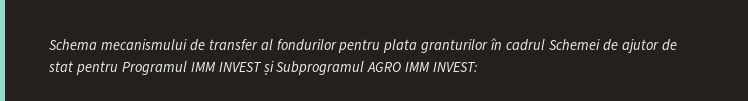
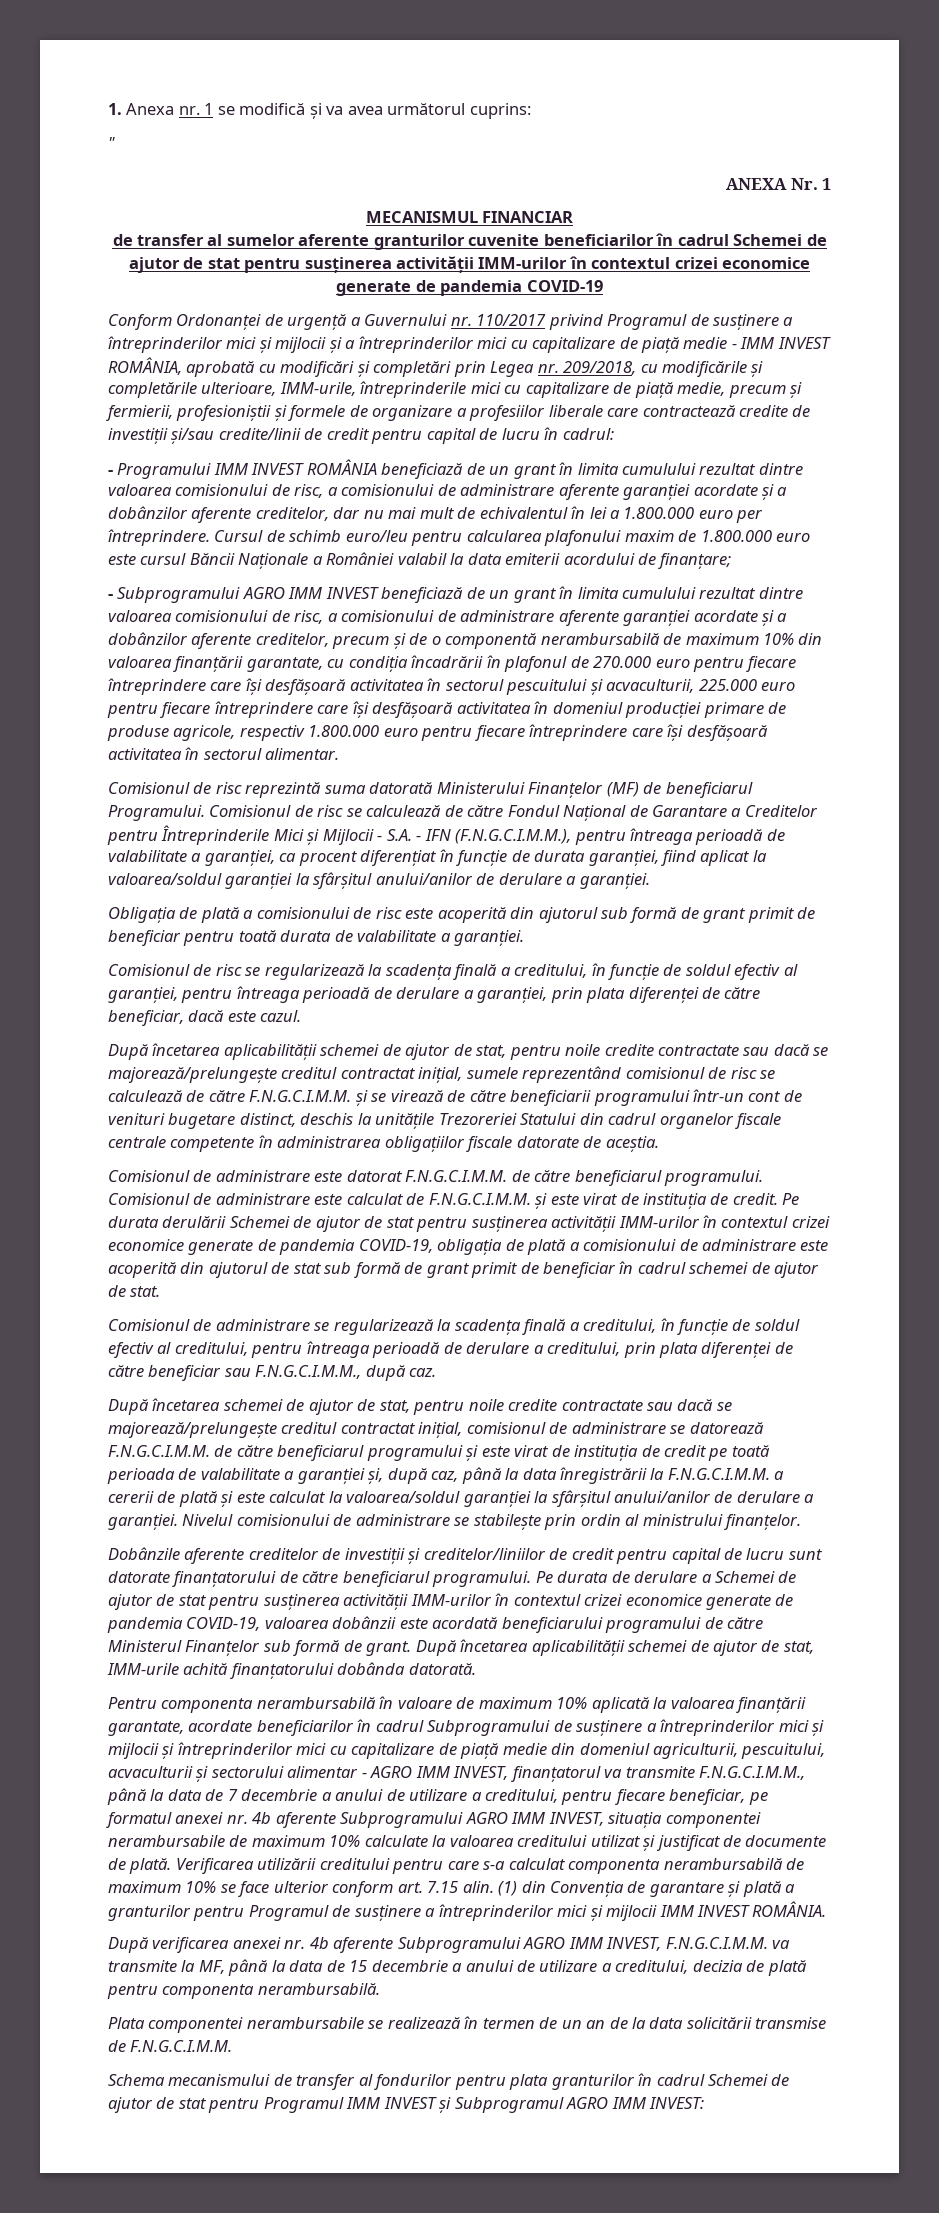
+ 1. Anexa nr. 1 se modifică și va avea următorul cuprins:
+ "
+ ANEXA Nr. 1
+ MECANISMUL FINANCIAR
+ de transfer al sumelor aferente granturilor cuvenite beneficiarilor în cadrul Schemei de ajutor de stat pentru susținerea activității IMM-urilor în contextul crizei economice generate de pandemia COVID-19
+ Conform Ordonanței de urgență a Guvernului nr. 110/2017 privind Programul de susținere a întreprinderilor mici și mijlocii și a întreprinderilor mici cu capitalizare de piață medie - IMM INVEST ROMÂNIA, aprobată cu modificări și completări prin Legea nr. 209/2018, cu modificările și completările ulterioare, IMM-urile, întreprinderile mici cu capitalizare de piață medie, precum și fermierii, profesioniștii și formele de organizare a profesiilor liberale care contractează credite de investiții și/sau credite/linii de credit pentru capital de lucru în cadrul:
+ - Programului IMM INVEST ROMÂNIA beneficiază de un grant în limita cumulului rezultat dintre valoarea comisionului de risc, a comisionului de administrare aferente garanției acordate și a dobânzilor aferente creditelor, dar nu mai mult de echivalentul în lei a 1.800.000 euro per întreprindere. Cursul de schimb euro/leu pentru calcularea plafonului maxim de 1.800.000 euro este cursul Băncii Naționale a României valabil la data emiterii acordului de finanțare;
+ - Subprogramului AGRO IMM INVEST beneficiază de un grant în limita cumulului rezultat dintre valoarea comisionului de risc, a comisionului de administrare aferente garanției acordate și a dobânzilor aferente creditelor, precum și de o componentă nerambursabilă de maximum 10% din valoarea finanțării garantate, cu condiția încadrării în plafonul de 270.000 euro pentru fiecare întreprindere care își desfășoară activitatea în sectorul pescuitului și acvaculturii, 225.000 euro pentru fiecare întreprindere care își desfășoară activitatea în domeniul producției primare de produse agricole, respectiv 1.800.000 euro pentru fiecare întreprindere care își desfășoară activitatea în sectorul alimentar.
+ Comisionul de risc reprezintă suma datorată Ministerului Finanțelor (MF) de beneficiarul Programului. Comisionul de risc se calculează de către Fondul Național de Garantare a Creditelor pentru Întreprinderile Mici și Mijlocii - S.A. - IFN (F.N.G.C.I.M.M.), pentru întreaga perioadă de valabilitate a garanției, ca procent diferențiat în funcție de durata garanției, fiind aplicat la valoarea/soldul garanției la sfârșitul anului/anilor de derulare a garanției.
+ Obligația de plată a comisionului de risc este acoperită din ajutorul sub formă de grant primit de beneficiar pentru toată durata de valabilitate a garanției.
+ Comisionul de risc se regularizează la scadența finală a creditului, în funcție de soldul efectiv al garanției, pentru întreaga perioadă de derulare a garanției, prin plata diferenței de către beneficiar, dacă este cazul.
+ După încetarea aplicabilității schemei de ajutor de stat, pentru noile credite contractate sau dacă se majorează/prelungește creditul contractat inițial, sumele reprezentând comisionul de risc se calculează de către F.N.G.C.I.M.M. și se virează de către beneficiarii programului într-un cont de venituri bugetare distinct, deschis la unitățile Trezoreriei Statului din cadrul organelor fiscale centrale competente în administrarea obligațiilor fiscale datorate de aceștia.
+ Comisionul de administrare este datorat F.N.G.C.I.M.M. de către beneficiarul programului. Comisionul de administrare este calculat de F.N.G.C.I.M.M. și este virat de instituția de credit. Pe durata derulării Schemei de ajutor de stat pentru susținerea activității IMM-urilor în contextul crizei economice generate de pandemia COVID-19, obligația de plată a comisionului de administrare este acoperită din ajutorul de stat sub formă de grant primit de beneficiar în cadrul schemei de ajutor de stat.
+ Comisionul de administrare se regularizează la scadența finală a creditului, în funcție de soldul efectiv al creditului, pentru întreaga perioadă de derulare a creditului, prin plata diferenței de către beneficiar sau F.N.G.C.I.M.M., după caz.
+ După încetarea schemei de ajutor de stat, pentru noile credite contractate sau dacă se majorează/prelungește creditul contractat inițial, comisionul de administrare se datorează F.N.G.C.I.M.M. de către beneficiarul programului și este virat de instituția de credit pe toată perioada de valabilitate a garanției și, după caz, până la data înregistrării la F.N.G.C.I.M.M. a cererii de plată și este calculat la valoarea/soldul garanției la sfârșitul anului/anilor de derulare a garanției. Nivelul comisionului de administrare se stabilește prin ordin al ministrului finanțelor.
+ Dobânzile aferente creditelor de investiții și creditelor/liniilor de credit pentru capital de lucru sunt datorate finanțatorului de către beneficiarul programului. Pe durata de derulare a Schemei de ajutor de stat pentru susținerea activității IMM-urilor în contextul crizei economice generate de pandemia COVID-19, valoarea dobânzii este acordată beneficiarului programului de către Ministerul Finanțelor sub formă de grant. După încetarea aplicabilității schemei de ajutor de stat, IMM-urile achită finanțatorului dobânda datorată.
+ Pentru componenta nerambursabilă în valoare de maximum 10% aplicată la valoarea finanțării garantate, acordate beneficiarilor în cadrul Subprogramului de susținere a întreprinderilor mici și mijlocii și întreprinderilor mici cu capitalizare de piață medie din domeniul agriculturii, pescuitului, acvaculturii și sectorului alimentar - AGRO IMM INVEST, finanțatorul va transmite F.N.G.C.I.M.M., până la data de 7 decembrie a anului de utilizare a creditului, pentru fiecare beneficiar, pe formatul anexei nr. 4b aferente Subprogramului AGRO IMM INVEST, situația componentei nerambursabile de maximum 10% calculate la valoarea creditului utilizat și justificat de documente de plată. Verificarea utilizării creditului pentru care s-a calculat componenta nerambursabilă de maximum 10% se face ulterior conform art. 7.15 alin. (1) din Convenția de garantare și plată a granturilor pentru Programul de susținere a întreprinderilor mici și mijlocii IMM INVEST ROMÂNIA.
+ După verificarea anexei nr. 4b aferente Subprogramului AGRO IMM INVEST, F.N.G.C.I.M.M. va transmite la MF, până la data de 15 decembrie a anului de utilizare a creditului, decizia de plată pentru componenta nerambursabilă.
+ Plata componentei nerambursabile se realizează în termen de un an de la data solicitării transmise de F.N.G.C.I.M.M.

